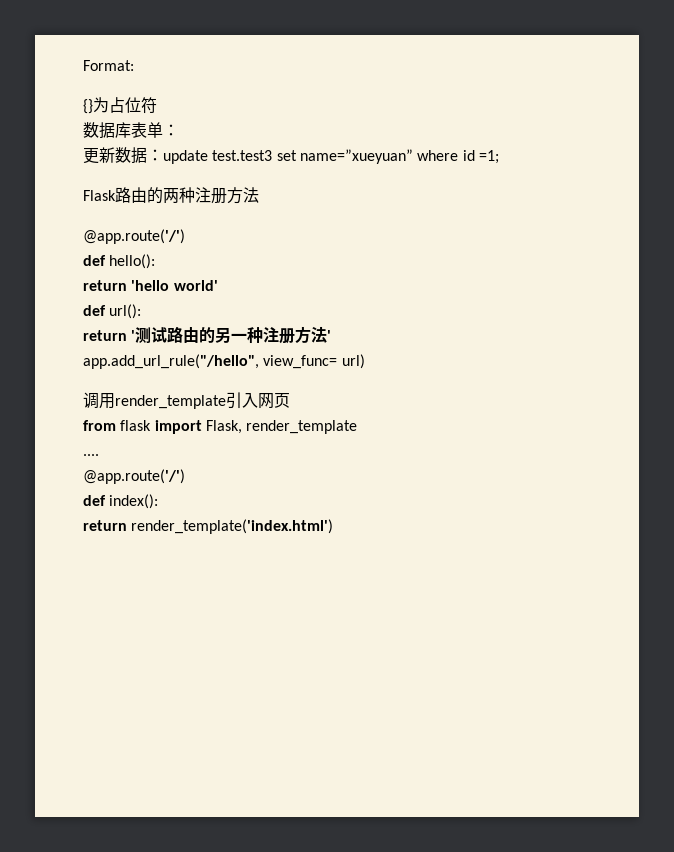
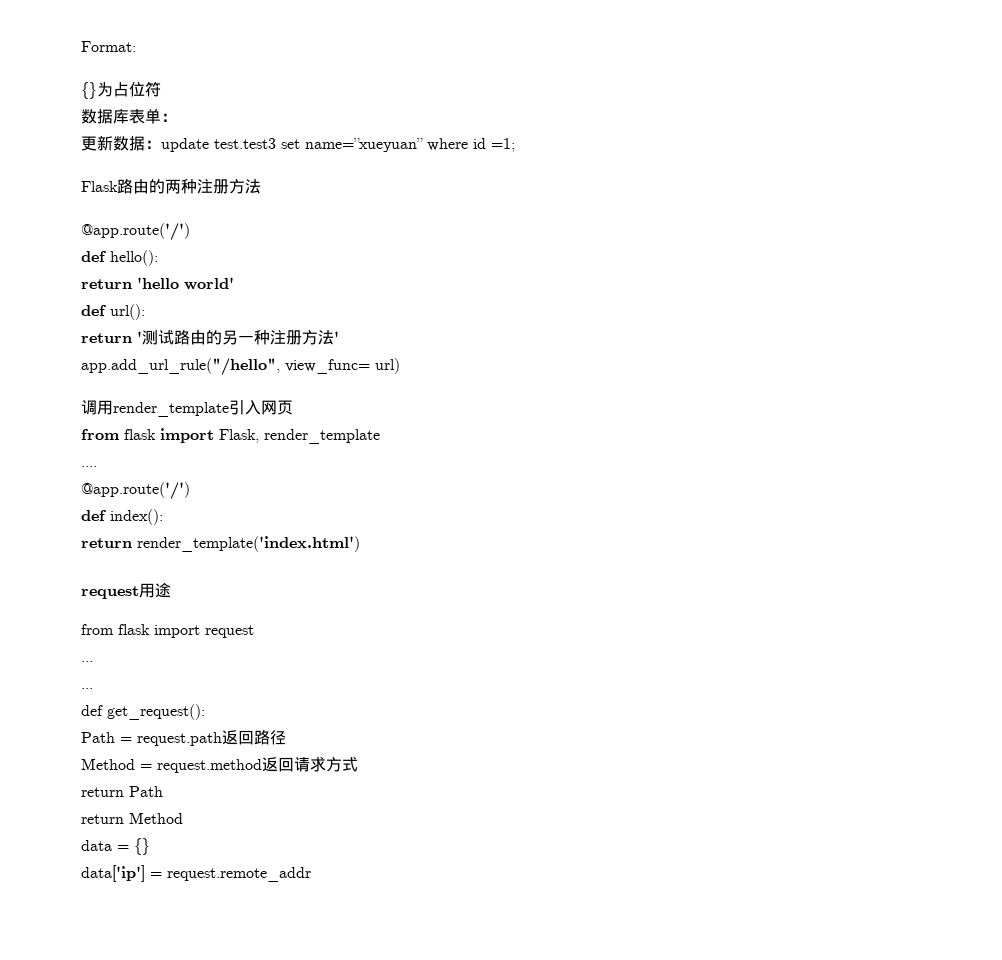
+ request用途
+ from flask import request
+ ...
+ ...
+ def get_request():
+ Path = request.path返回路径
+ Method = request.method返回请求方式
+ return Path
+ return Method
+ data = {}
+ data['ip'] = request.remote_addr

